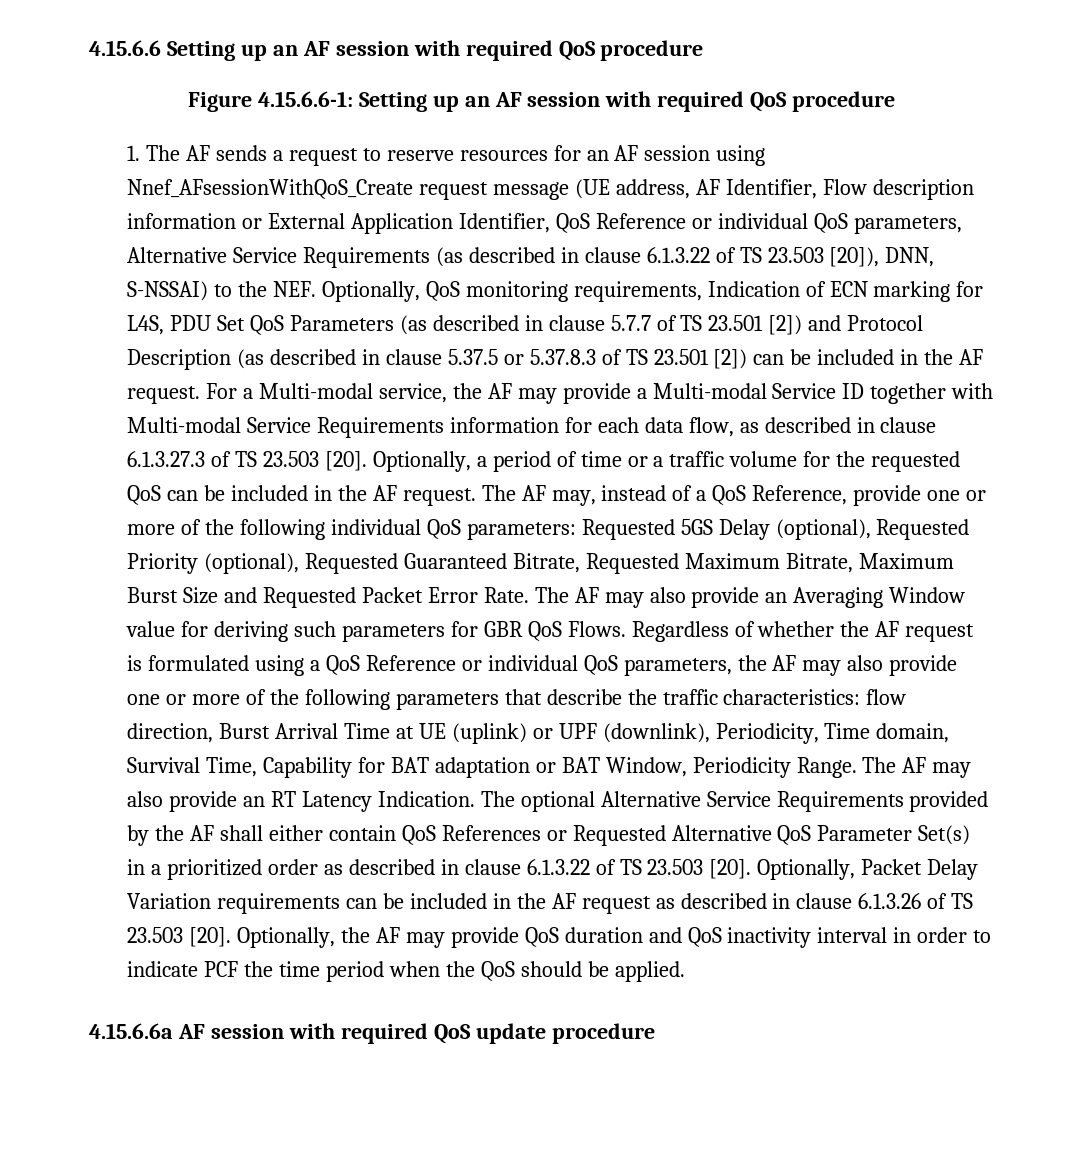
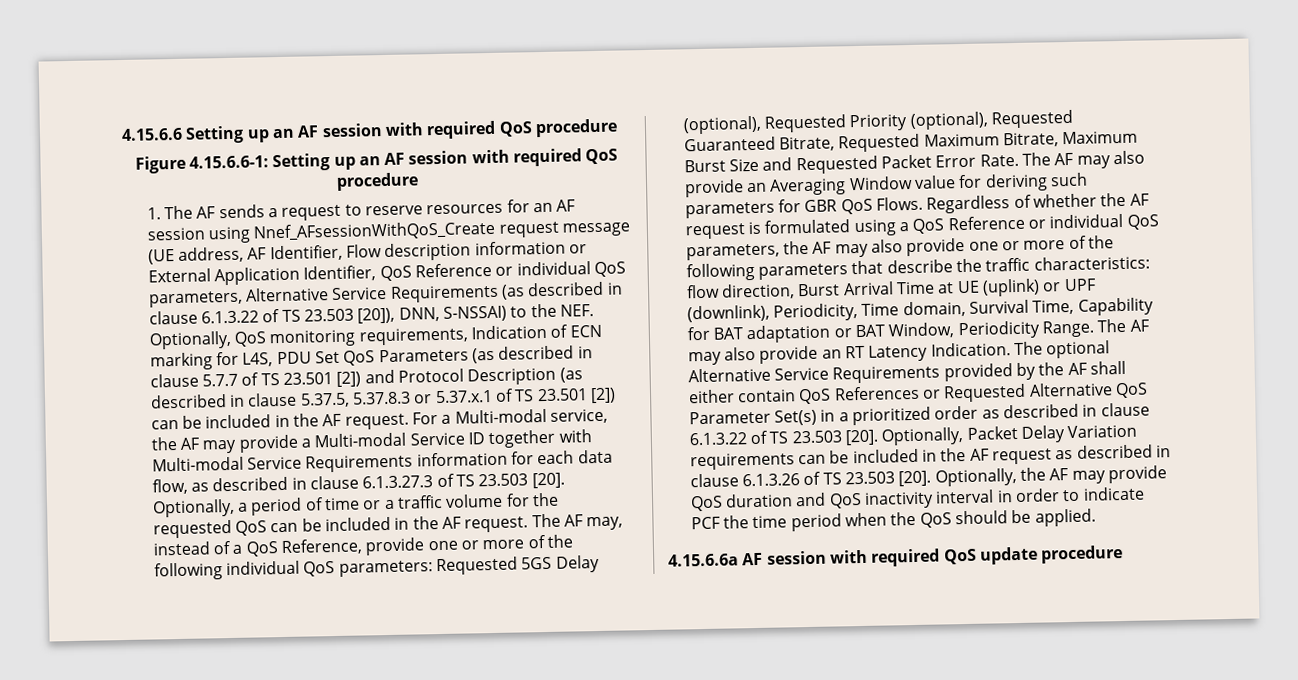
- 1. The AF sends a request to reserve resources for an AF session using Nnef_AFsessionWithQoS_Create request message (UE address, AF Identifier, Flow description information or External Application Identifier, QoS Reference or individual QoS parameters, Alternative Service Requirements (as described in clause 6.1.3.22 of TS 23.503 [20]), DNN, S-NSSAI) to the NEF. Optionally, QoS monitoring requirements, Indication of ECN marking for L4S, PDU Set QoS Parameters (as described in clause 5.7.7 of TS 23.501 [2]) and Protocol Description (as described in clause 5.37.5 or 5.37.8.3 of TS 23.501 [2]) can be included in the AF request.
+ 1. The AF sends a request to reserve resources for an AF session using Nnef_AFsessionWithQoS_Create request message (UE address, AF Identifier, Flow description information or External Application Identifier, QoS Reference or individual QoS parameters, Alternative Service Requirements (as described in clause 6.1.3.22 of TS 23.503 [20]), DNN, S-NSSAI) to the NEF. Optionally, QoS monitoring requirements, Indication of ECN marking for L4S, PDU Set QoS Parameters (as described in clause 5.7.7 of TS 23.501 [2]) and Protocol Description (as described in clause 5.37.5, 5.37.8.3 or 5.37.x.1 of TS 23.501 [2]) can be included in the AF request.

